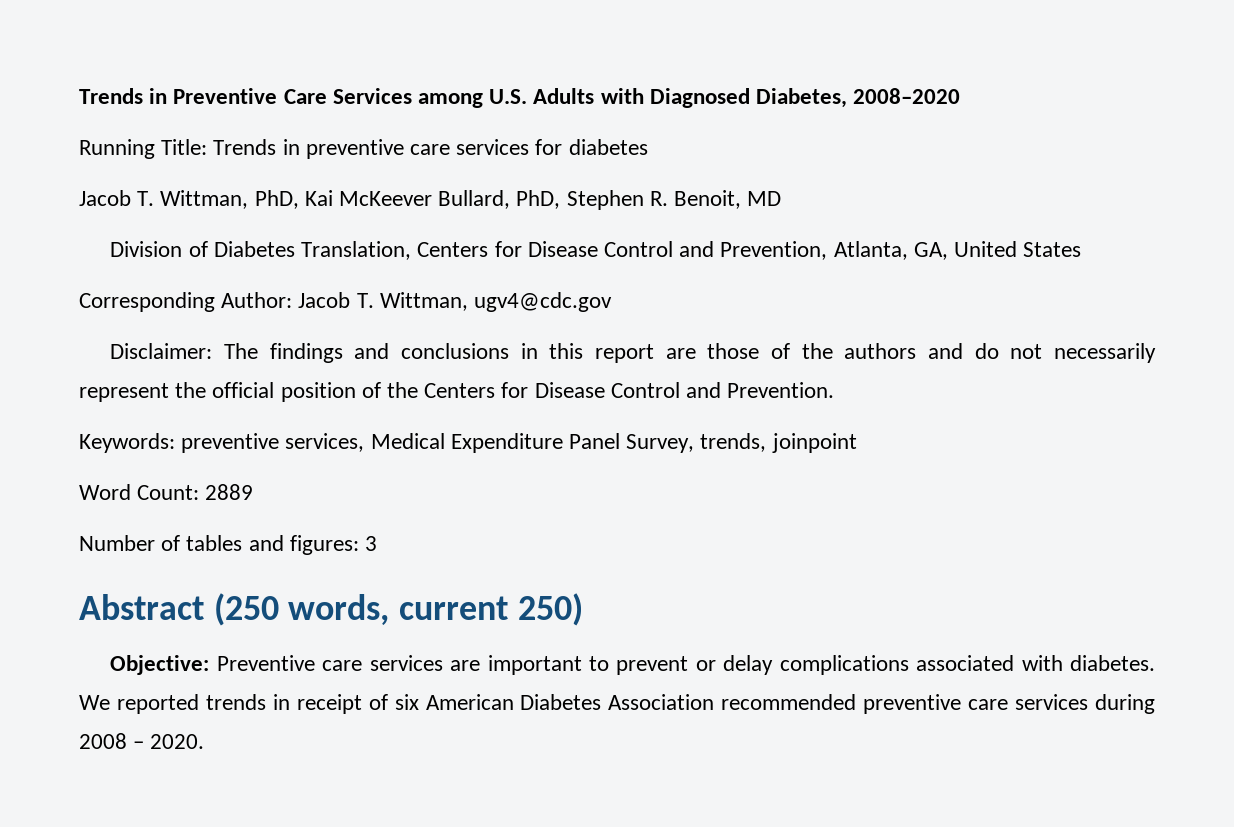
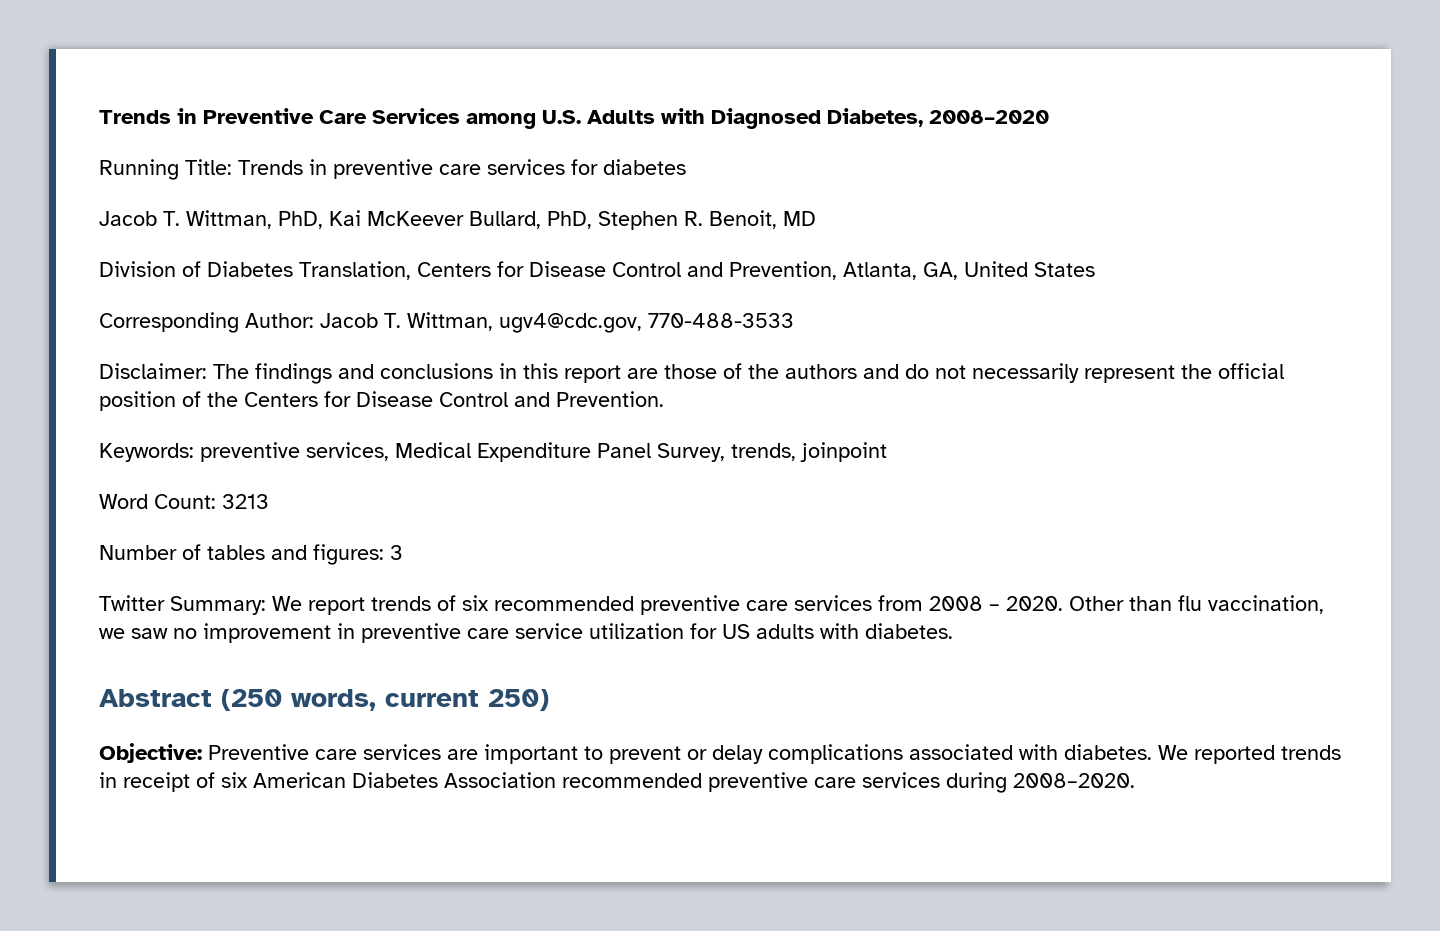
- Corresponding Author: Jacob T. Wittman, ugv4@cdc.gov
+ Corresponding Author: Jacob T. Wittman, ugv4@cdc.gov, 770-488-3533
- Word Count: 2889
+ Word Count: 3213
+ Twitter Summary: We report trends of six recommended preventive care services from 2008 – 2020. Other than flu vaccination, we saw no improvement in preventive care service utilization for US adults with diabetes.
- We reported trends in receipt of six American Diabetes Association recommended preventive care services during 2008 – 2020.
+ We reported trends in receipt of six American Diabetes Association recommended preventive care services during 2008–2020.

